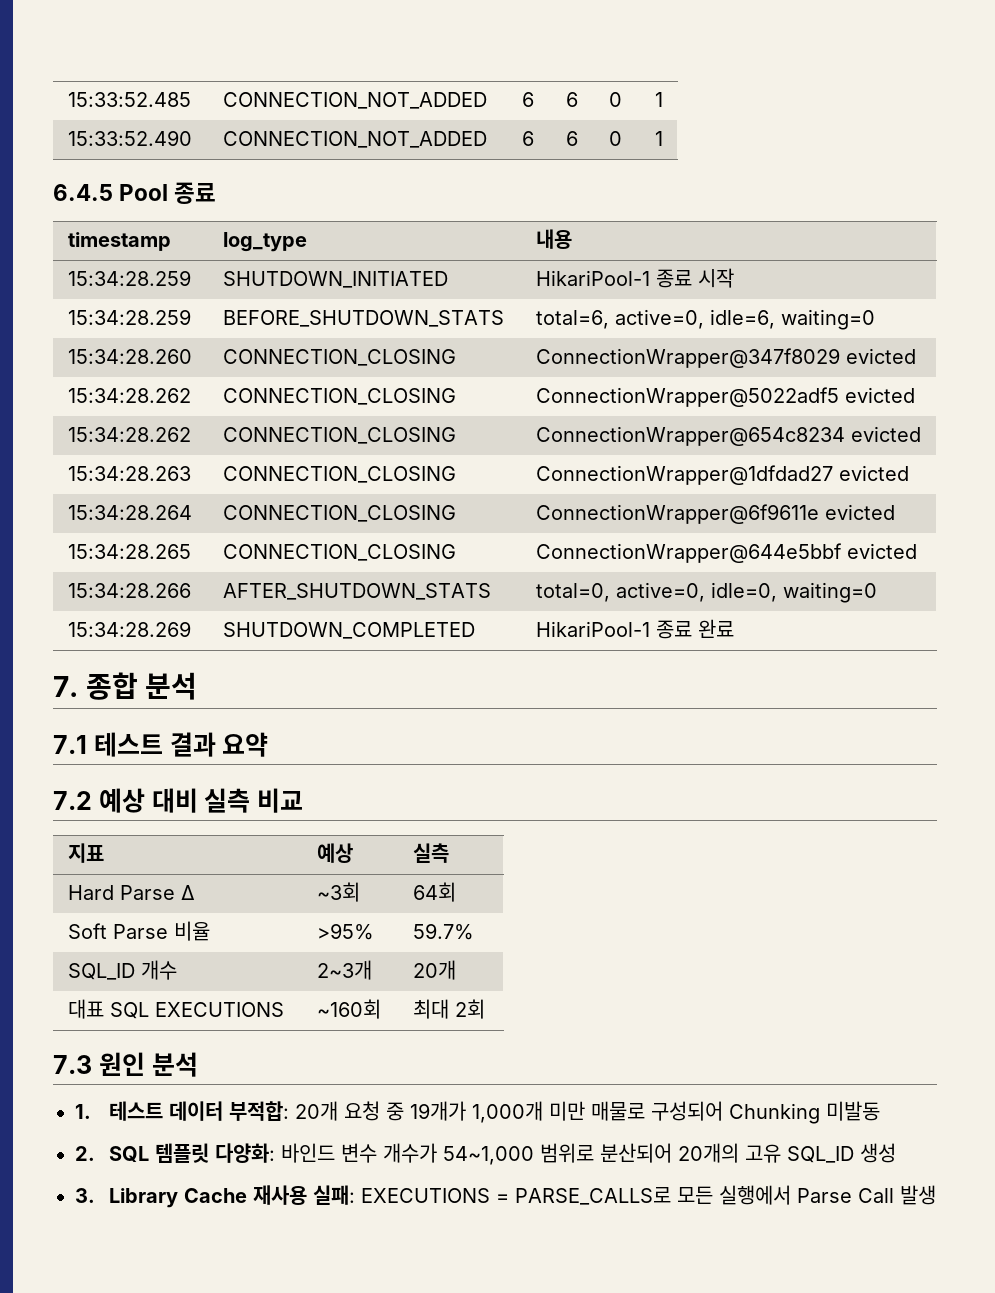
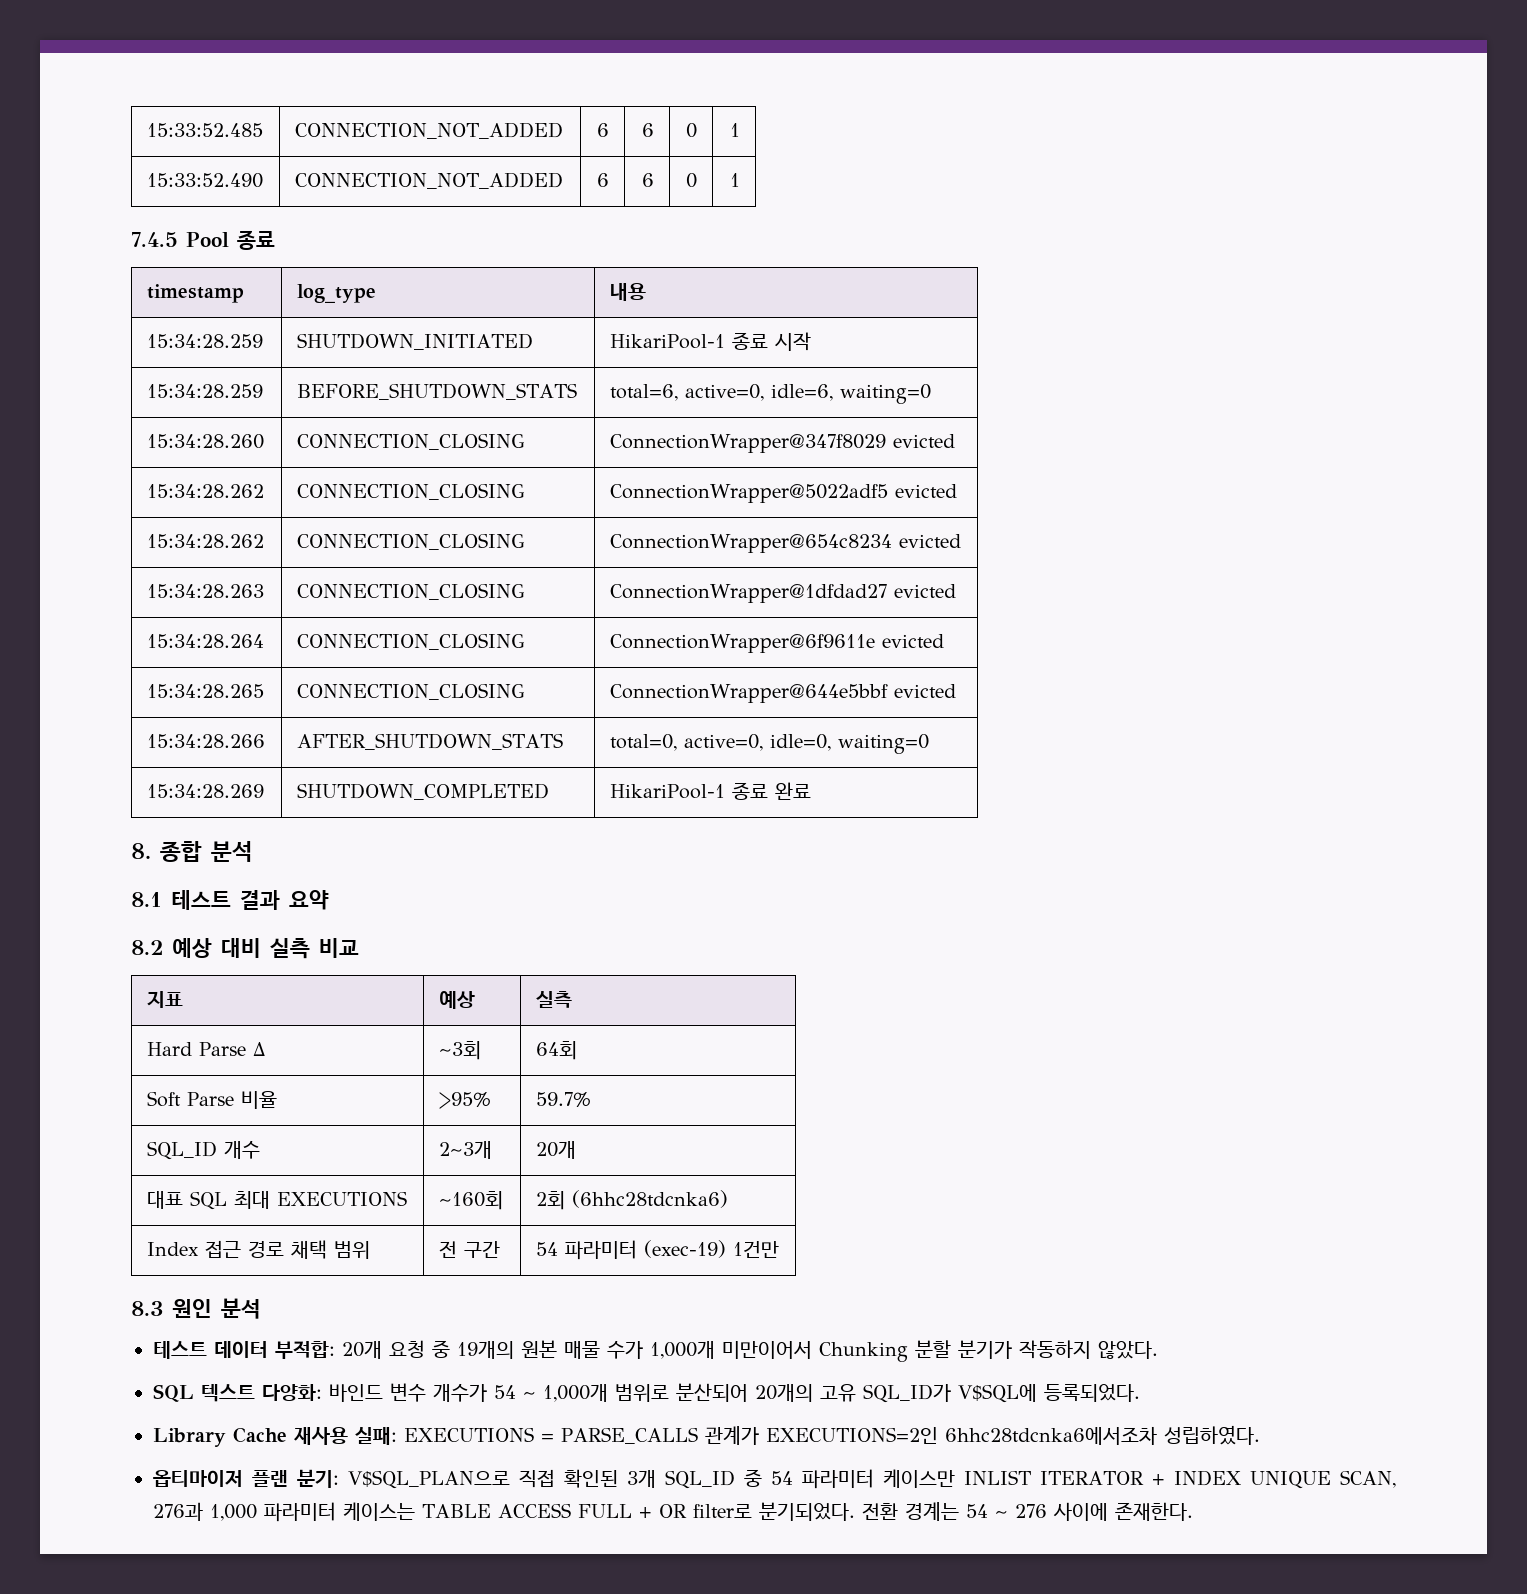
- 6.4.5 Pool 종료
+ 7.4.5 Pool 종료
- 7. 종합 분석
+ 8. 종합 분석
- 7.1 테스트 결과 요약
+ 8.1 테스트 결과 요약
- 7.2 예상 대비 실측 비교
+ 8.2 예상 대비 실측 비교
- 대표 SQL EXECUTIONS | ~160회 | 최대 2회
- 7.3 원인 분석
+ 대표 SQL 최대 EXECUTIONS | ~160회 | 2회 (6hhc28tdcnka6)
+ Index 접근 경로 채택 범위 | 전 구간 | 54 파라미터 (exec-19) 1건만
+ 8.3 원인 분석
- 1. 테스트 데이터 부적합: 20개 요청 중 19개가 1,000개 미만 매물로 구성되어 Chunking 미발동
- 2. SQL 템플릿 다양화: 바인드 변수 개수가 54~1,000 범위로 분산되어 20개의 고유 SQL_ID 생성
- 3. Library Cache 재사용 실패: EXECUTIONS = PARSE_CALLS로 모든 실행에서 Parse Call 발생
+ 테스트 데이터 부적합: 20개 요청 중 19개의 원본 매물 수가 1,000개 미만이어서 Chunking 분할 분기가 작동하지 않았다.
+ SQL 텍스트 다양화: 바인드 변수 개수가 54 ~ 1,000개 범위로 분산되어 20개의 고유 SQL_ID가 V$SQL에 등록되었다.
+ Library Cache 재사용 실패: EXECUTIONS = PARSE_CALLS 관계가 EXECUTIONS=2인 6hhc28tdcnka6에서조차 성립하였다.
+ 옵티마이저 플랜 분기: V$SQL_PLAN으로 직접 확인된 3개 SQL_ID 중 54 파라미터 케이스만 INLIST ITERATOR + INDEX UNIQUE SCAN, 276과 1,000 파라미터 케이스는 TABLE ACCESS FULL + OR filter로 분기되었다. 전환 경계는 54 ~ 276 사이에 존재한다.

